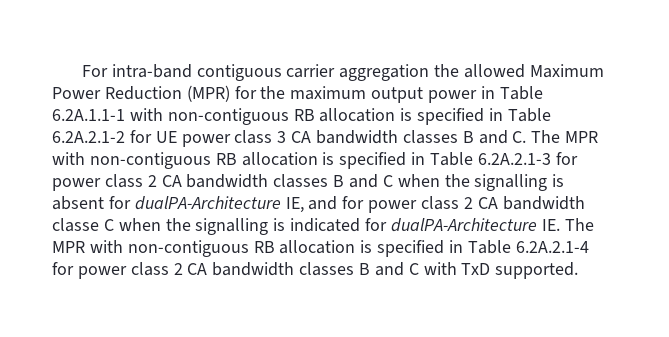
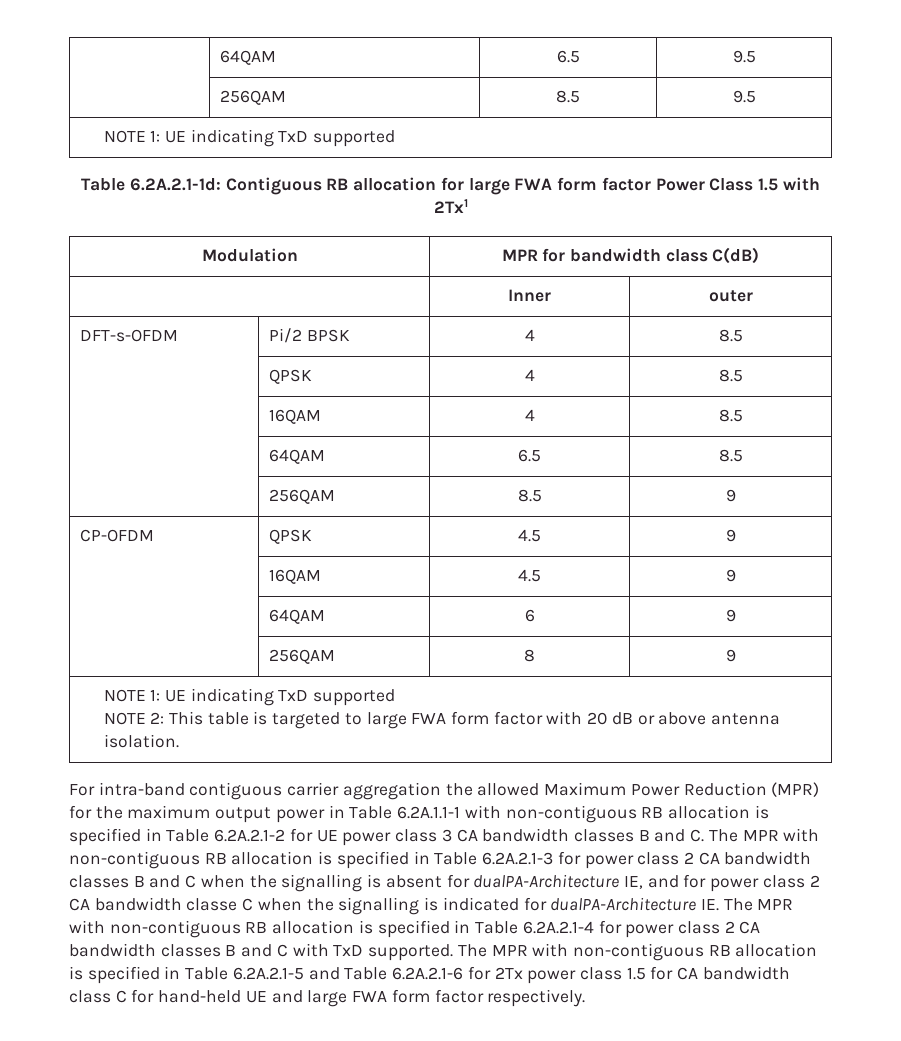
+ | 64QAM | 6.5 | 9.5
+ | 256QAM | 8.5 | 9.5
+ NOTE 1: UE indicating TxD supported
+ Table 6.2A.2.1-1d: Contiguous RB allocation for large FWA form factor Power Class 1.5 with 2Tx1
+ Modulation | MPR for bandwidth class C(dB)
+ | Inner | outer
+ DFT-s-OFDM | Pi/2 BPSK | 4 | 8.5
+ | QPSK | 4 | 8.5
+ | 16QAM | 4 | 8.5
+ | 64QAM | 6.5 | 8.5
+ | 256QAM | 8.5 | 9
+ CP-OFDM | QPSK | 4.5 | 9
+ | 16QAM | 4.5 | 9
+ | 64QAM | 6 | 9
+ | 256QAM | 8 | 9
+ NOTE 1: UE indicating TxD supported
+ NOTE 2: This table is targeted to large FWA form factor with 20 dB or above antenna isolation.
+ The MPR with non-contiguous RB allocation is specified in Table 6.2A.2.1-5 and Table 6.2A.2.1-6 for 2Tx power class 1.5 for CA bandwidth class C for hand-held UE and large FWA form factor respectively.

